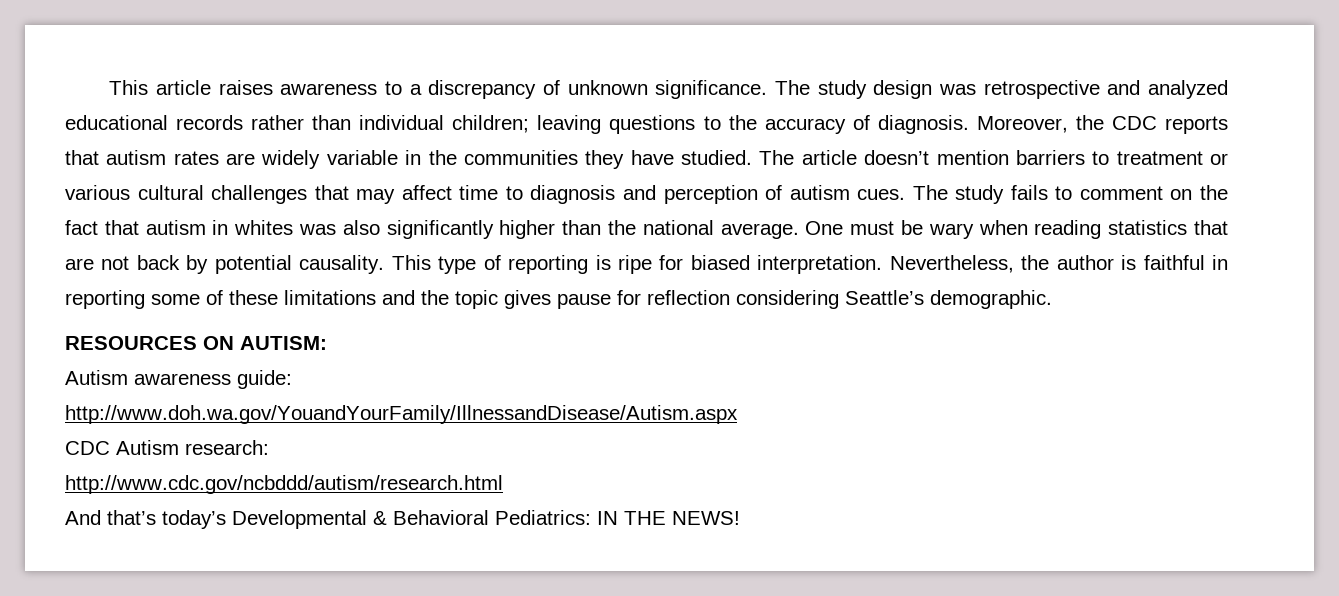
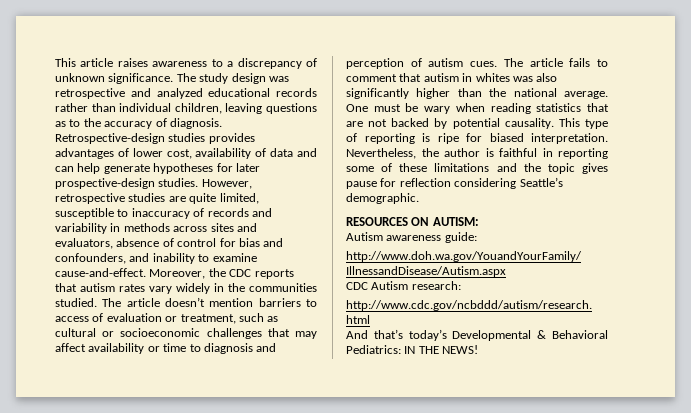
- The study design was retrospective and analyzed educational records rather than individual children; leaving questions to the accuracy of diagnosis.
+ The study design was retrospective and analyzed educational records rather than individual children, leaving questions as to the accuracy of diagnosis.
+ Retrospective-design studies provides advantages of lower cost, availability of data and can help generate hypotheses for later prospective-design studies. However, retrospective studies are quite limited, susceptible to inaccuracy of records and variability in methods across sites and evaluators, absence of control for bias and confounders, and inability to examine cause-and-effect.
- Moreover, the CDC reports that autism rates are widely variable in the communities they have studied.
+ Moreover, the CDC reports that autism rates vary widely in the communities studied.
- The article doesn’t mention barriers to treatment or various cultural challenges that may affect time to diagnosis and perception of autism cues.
+ The article doesn’t mention barriers to access of evaluation or treatment, such as cultural or socioeconomic challenges that may affect availability or time to diagnosis and perception of autism cues.
- The study fails to comment on the fact that autism in whites was also significantly higher than the national average.
+ The article fails to comment that autism in whites was also significantly higher than the national average.
- One must be wary when reading statistics that are not back by potential causality.
+ One must be wary when reading statistics that are not backed by potential causality.

